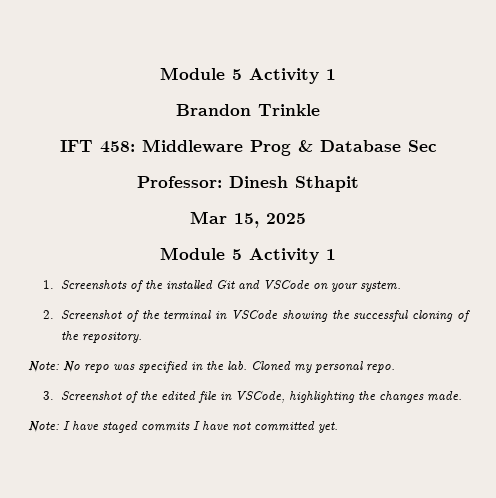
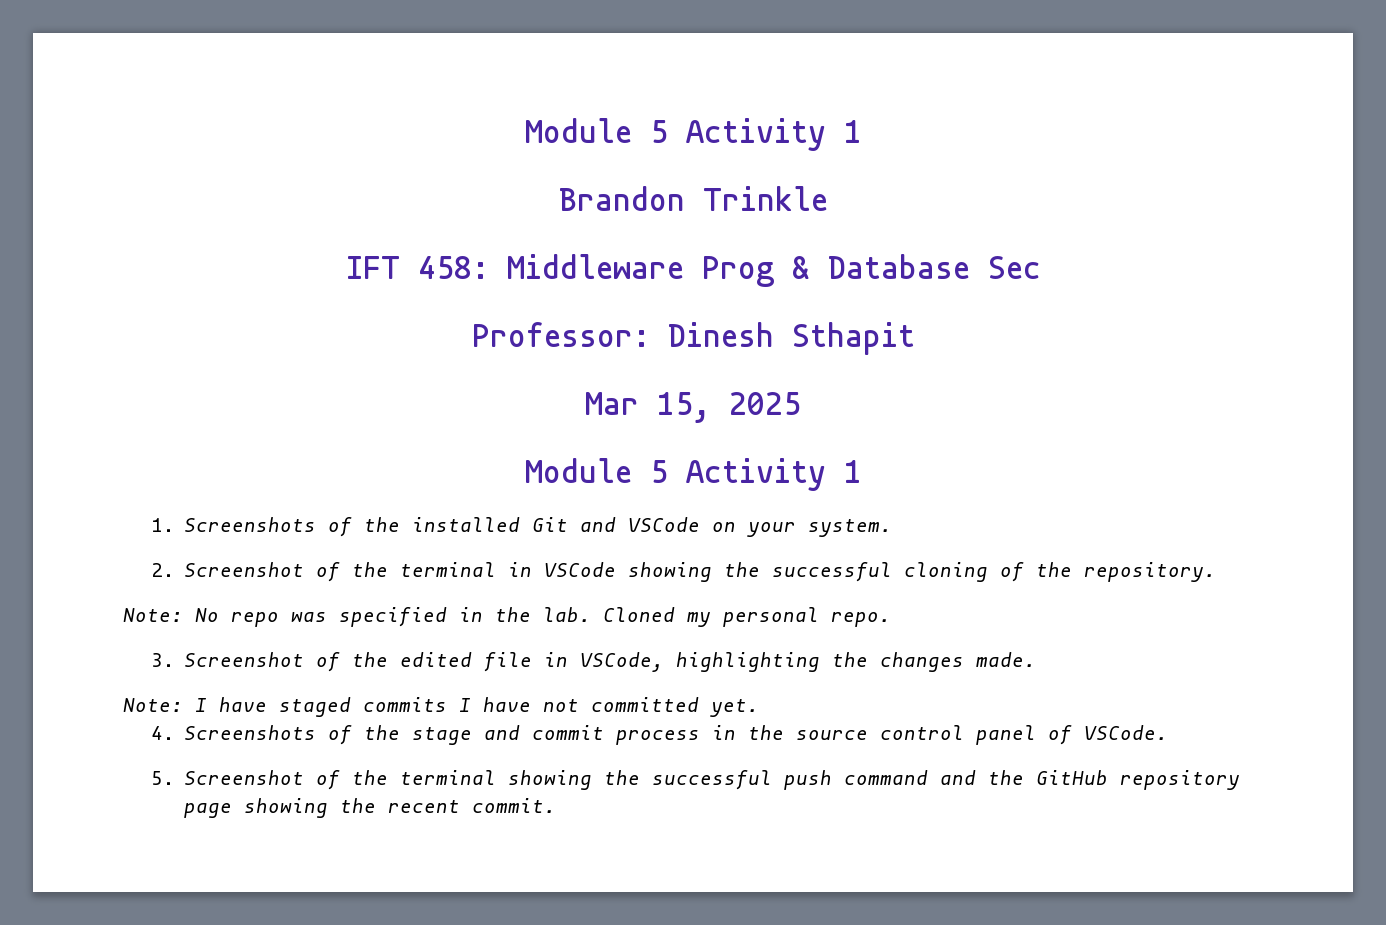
+ 4. Screenshots of the stage and commit process in the source control panel of VSCode.
+ 5. Screenshot of the terminal showing the successful push command and the GitHub repository page showing the recent commit.

